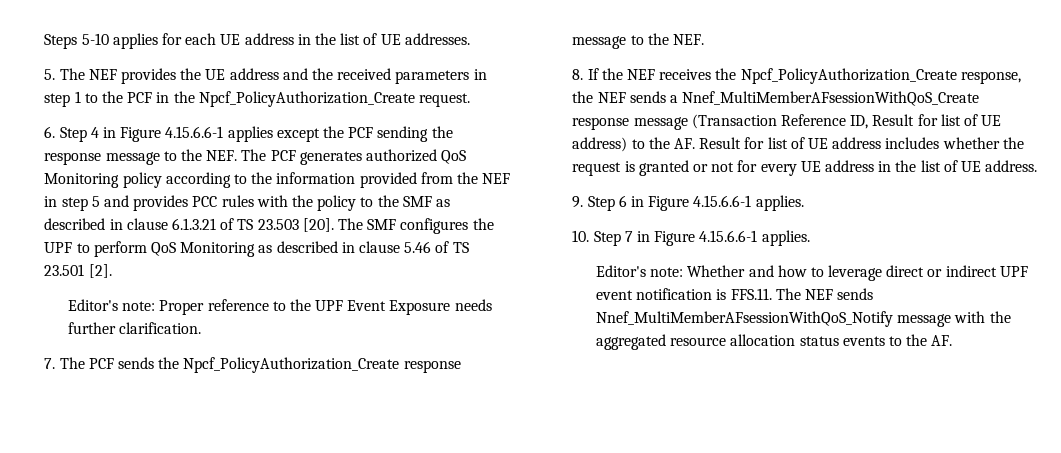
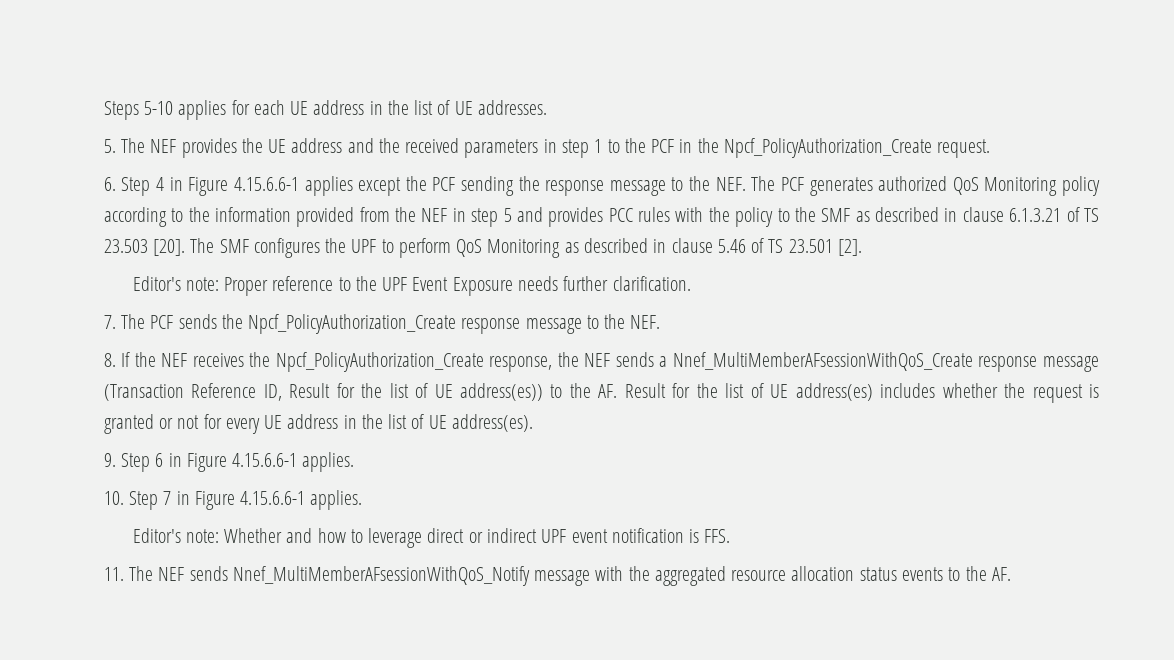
- 8. If the NEF receives the Npcf_PolicyAuthorization_Create response, the NEF sends a Nnef_MultiMemberAFsessionWithQoS_Create response message (Transaction Reference ID, Result for list of UE address) to the AF. Result for list of UE address includes whether the request is granted or not for every UE address in the list of UE address.
+ 8. If the NEF receives the Npcf_PolicyAuthorization_Create response, the NEF sends a Nnef_MultiMemberAFsessionWithQoS_Create response message (Transaction Reference ID, Result for the list of UE address(es)) to the AF. Result for the list of UE address(es) includes whether the request is granted or not for every UE address in the list of UE address(es).
- Editor's note: Whether and how to leverage direct or indirect UPF event notification is FFS.11. The NEF sends Nnef_MultiMemberAFsessionWithQoS_Notify message with the aggregated resource allocation status events to the AF.
+ Editor's note: Whether and how to leverage direct or indirect UPF event notification is FFS.
+ 11. The NEF sends Nnef_MultiMemberAFsessionWithQoS_Notify message with the aggregated resource allocation status events to the AF.

